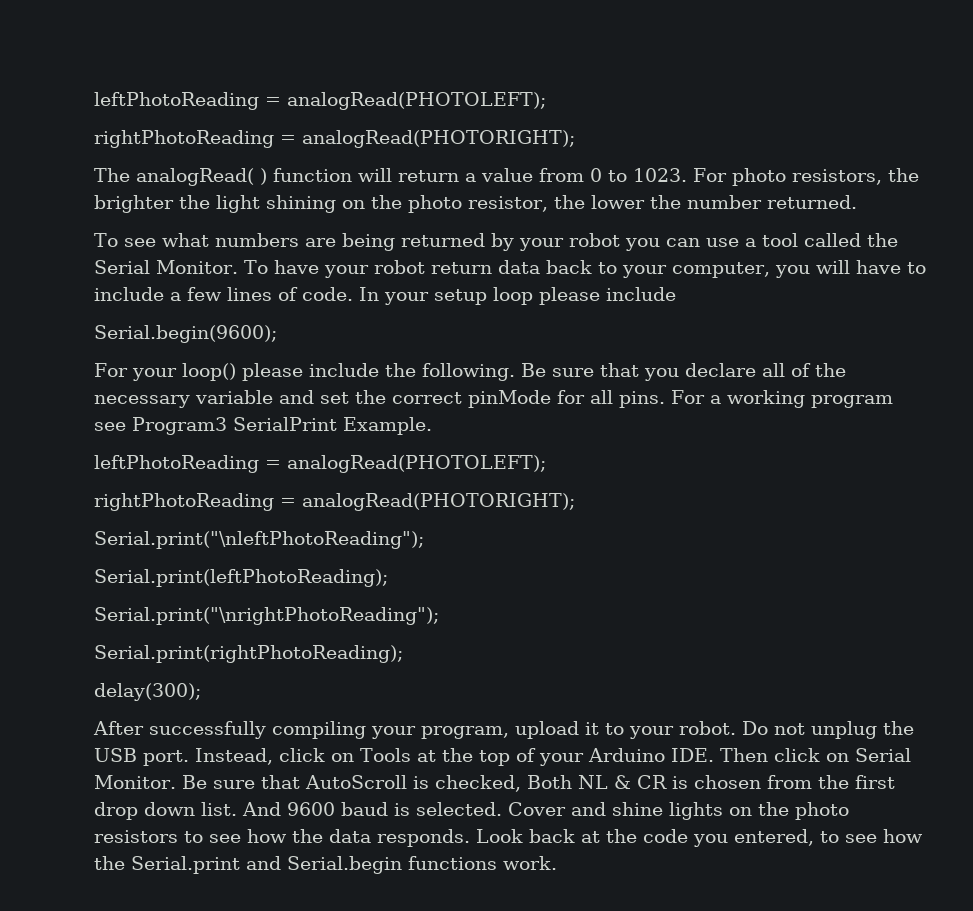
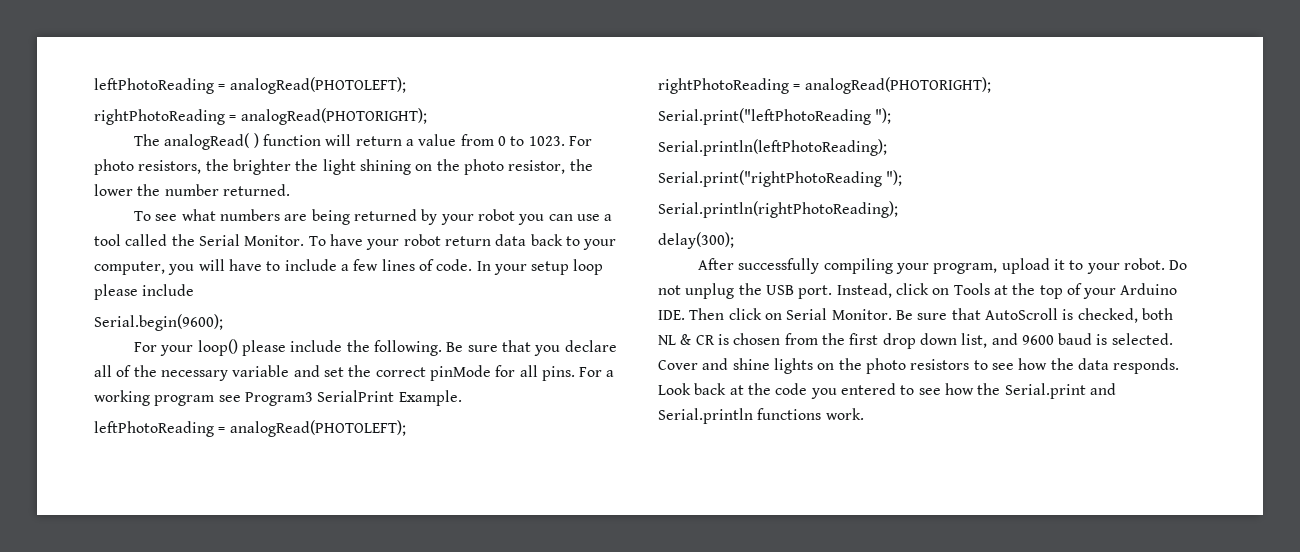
- Serial.print("\nleftPhotoReading");
- Serial.print(leftPhotoReading);
- Serial.print("\nrightPhotoReading");
- Serial.print(rightPhotoReading);
+ Serial.print("leftPhotoReading ");
+ Serial.println(leftPhotoReading);
+ Serial.print("rightPhotoReading ");
+ Serial.println(rightPhotoReading);
- Be sure that AutoScroll is checked, Both NL & CR is chosen from the first drop down list. And 9600 baud is selected.
+ Be sure that AutoScroll is checked, both NL & CR is chosen from the first drop down list, and 9600 baud is selected.
- Look back at the code you entered, to see how the Serial.print and Serial.begin functions work.
+ Look back at the code you entered to see how the Serial.print and Serial.println functions work.

